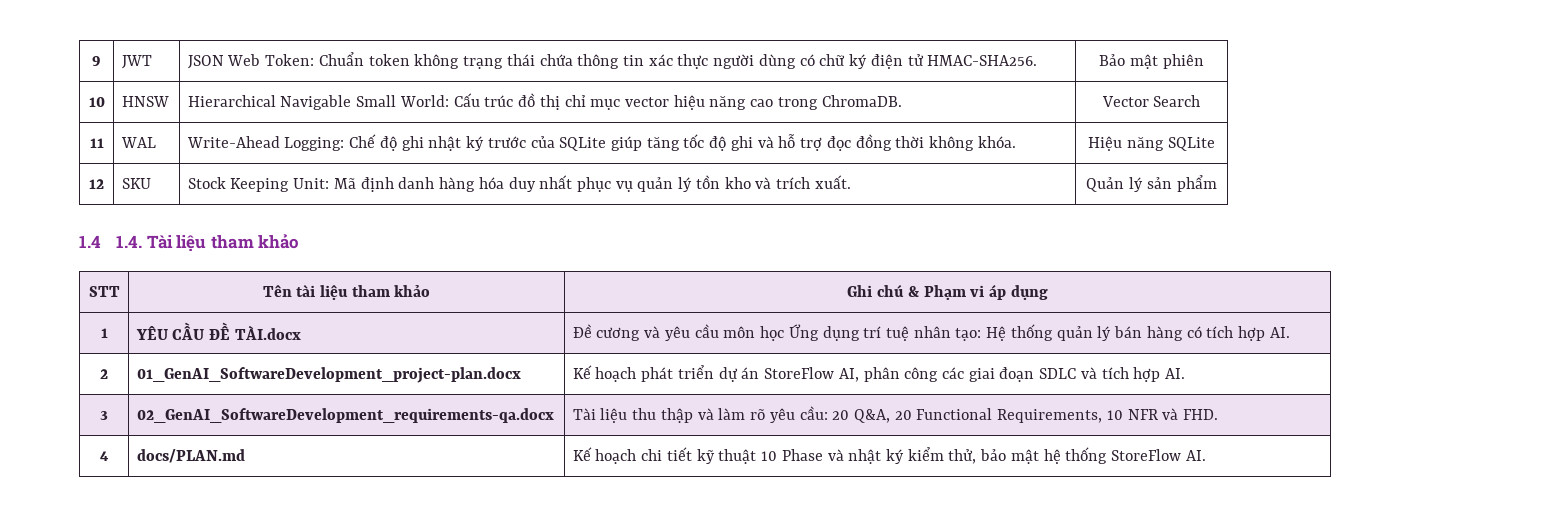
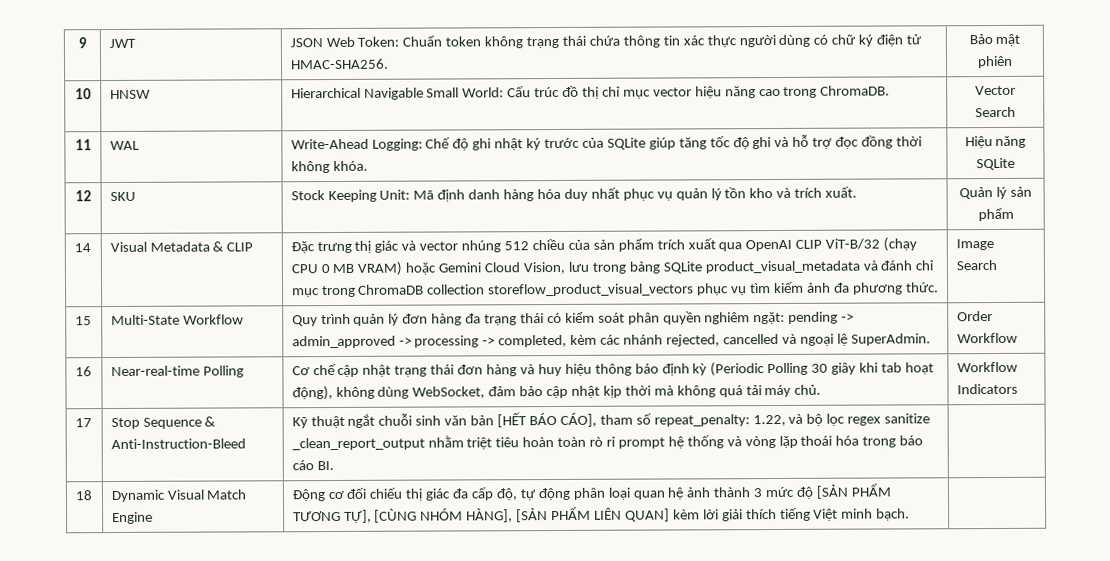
- 1.4 1.4. Tài liệu tham khảo
- STT | Tên tài liệu tham khảo | Ghi chú & Phạm vi áp dụng
- 1 | YÊU CẦU ĐỀ TÀI.docx | Đề cương và yêu cầu môn học Ứng dụng trí tuệ nhân tạo: Hệ thống quản lý bán hàng có tích hợp AI.
- 2 | 01_GenAI_SoftwareDevelopment_project-plan.docx | Kế hoạch phát triển dự án StoreFlow AI, phân công các giai đoạn SDLC và tích hợp AI.
- 3 | 02_GenAI_SoftwareDevelopment_requirements-qa.docx | Tài liệu thu thập và làm rõ yêu cầu: 20 Q&A, 20 Functional Requirements, 10 NFR và FHD.
- 4 | docs/PLAN.md | Kế hoạch chi tiết kỹ thuật 10 Phase và nhật ký kiểm thử, bảo mật hệ thống StoreFlow AI.
+ 14 | Visual Metadata & CLIP | Đặc trưng thị giác và vector nhúng 512 chiều của sản phẩm trích xuất qua OpenAI CLIP ViT-B/32 (chạy CPU 0 MB VRAM) hoặc Gemini Cloud Vision, lưu trong bảng SQLite product_visual_metadata và đánh chỉ mục trong ChromaDB collection storeflow_product_visual_vectors phục vụ tìm kiếm ảnh đa phương thức. | Image Search
+ 15 | Multi-State Workflow | Quy trình quản lý đơn hàng đa trạng thái có kiểm soát phân quyền nghiêm ngặt: pending -> admin_approved -> processing -> completed, kèm các nhánh rejected, cancelled và ngoại lệ SuperAdmin. | Order Workflow
+ 16 | Near-real-time Polling | Cơ chế cập nhật trạng thái đơn hàng và huy hiệu thông báo định kỳ (Periodic Polling 30 giây khi tab hoạt động), không dùng WebSocket, đảm bảo cập nhật kịp thời mà không quá tải máy chủ. | Workflow Indicators
+ 17 | Stop Sequence & Anti-Instruction-Bleed | Kỹ thuật ngắt chuỗi sinh văn bản [HẾT BÁO CÁO], tham số repeat_penalty: 1.22, và bộ lọc regex sanitize _clean_report_output nhằm triệt tiêu hoàn toàn rò rỉ prompt hệ thống và vòng lặp thoái hóa trong báo cáo BI. |
+ 18 | Dynamic Visual Match Engine | Động cơ đối chiếu thị giác đa cấp độ, tự động phân loại quan hệ ảnh thành 3 mức độ [SẢN PHẨM TƯƠNG TỰ], [CÙNG NHÓM HÀNG], [SẢN PHẨM LIÊN QUAN] kèm lời giải thích tiếng Việt minh bạch.

